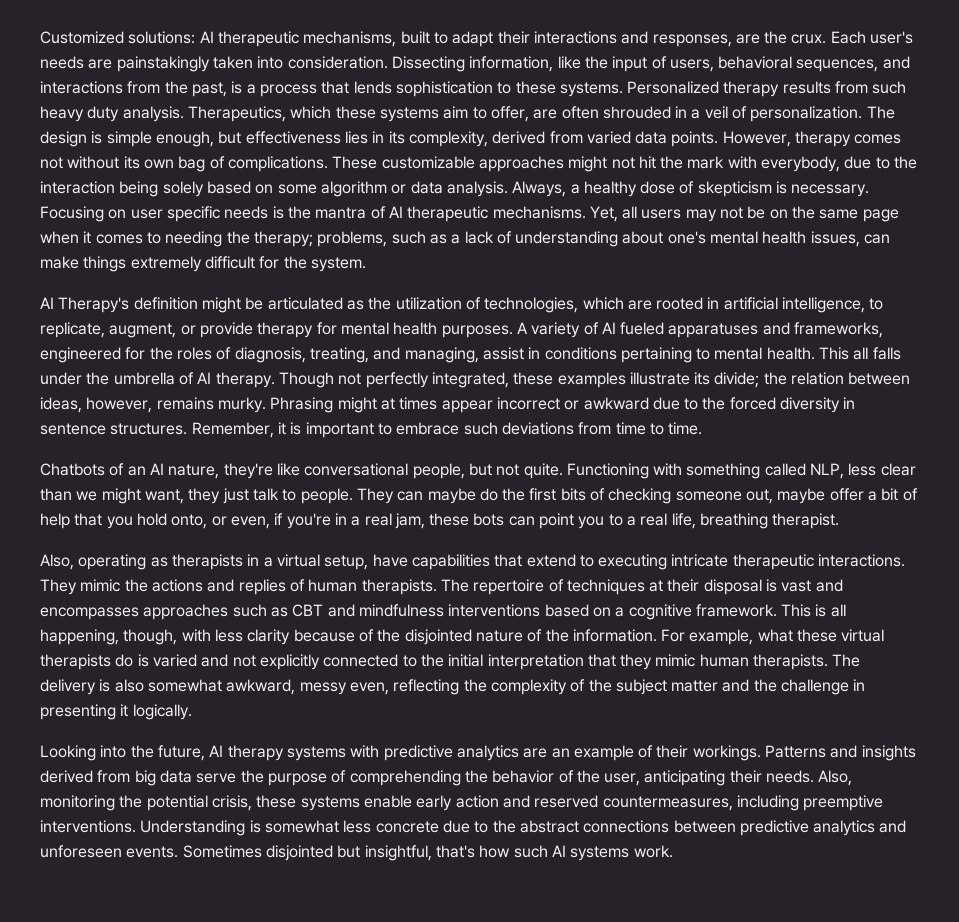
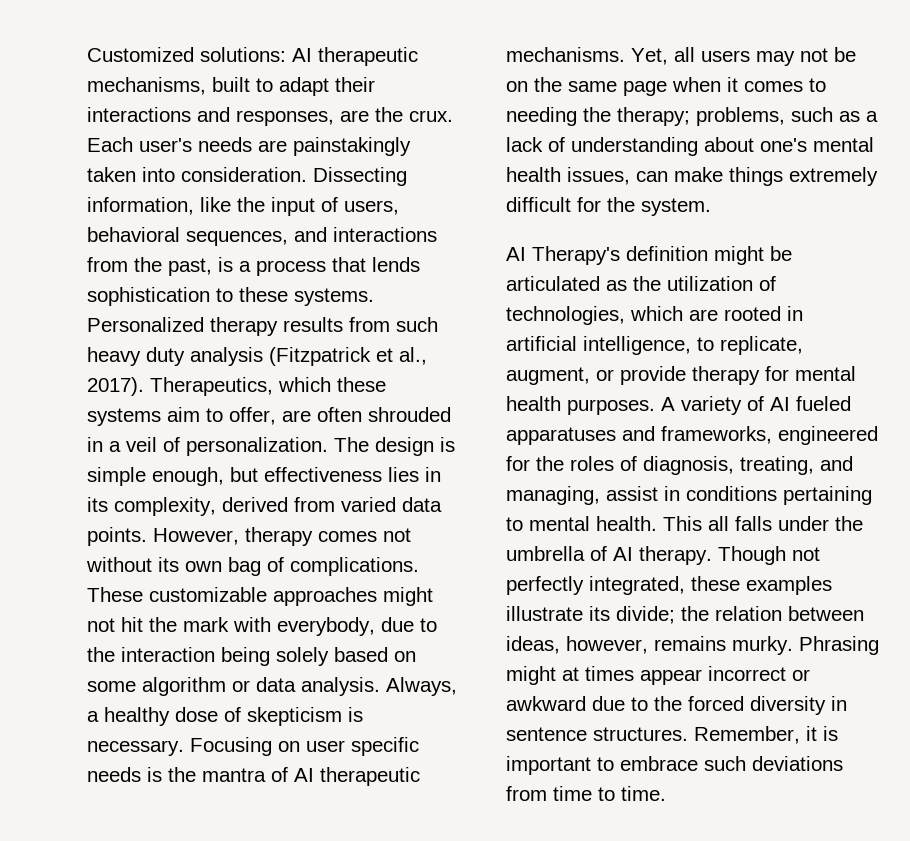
- Personalized therapy results from such heavy duty analysis.
+ Personalized therapy results from such heavy duty analysis (Fitzpatrick et al., 2017).
- Chatbots of an AI nature, they're like conversational people, but not quite. Functioning with something called NLP, less clear than we might want, they just talk to people. They can maybe do the first bits of checking someone out, maybe offer a bit of help that you hold onto, or even, if you're in a real jam, these bots can point you to a real life, breathing therapist.
- Also, operating as therapists in a virtual setup, have capabilities that extend to executing intricate therapeutic interactions. They mimic the actions and replies of human therapists. The repertoire of techniques at their disposal is vast and encompasses approaches such as CBT and mindfulness interventions based on a cognitive framework. This is all happening, though, with less clarity because of the disjointed nature of the information. For example, what these virtual therapists do is varied and not explicitly connected to the initial interpretation that they mimic human therapists. The delivery is also somewhat awkward, messy even, reflecting the complexity of the subject matter and the challenge in presenting it logically.
- Looking into the future, AI therapy systems with predictive analytics are an example of their workings. Patterns and insights derived from big data serve the purpose of comprehending the behavior of the user, anticipating their needs. Also, monitoring the potential crisis, these systems enable early action and reserved countermeasures, including preemptive interventions. Understanding is somewhat less concrete due to the abstract connections between predictive analytics and unforeseen events. Sometimes disjointed but insightful, that's how such AI systems work.

